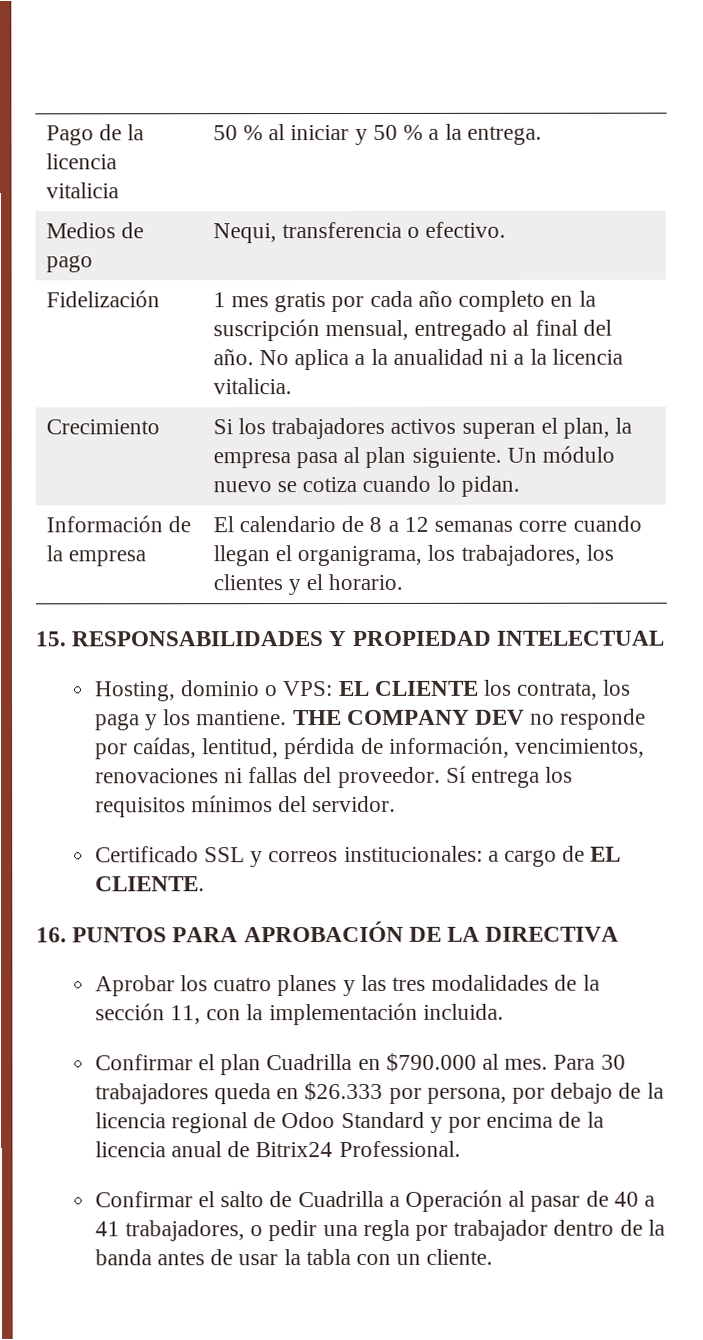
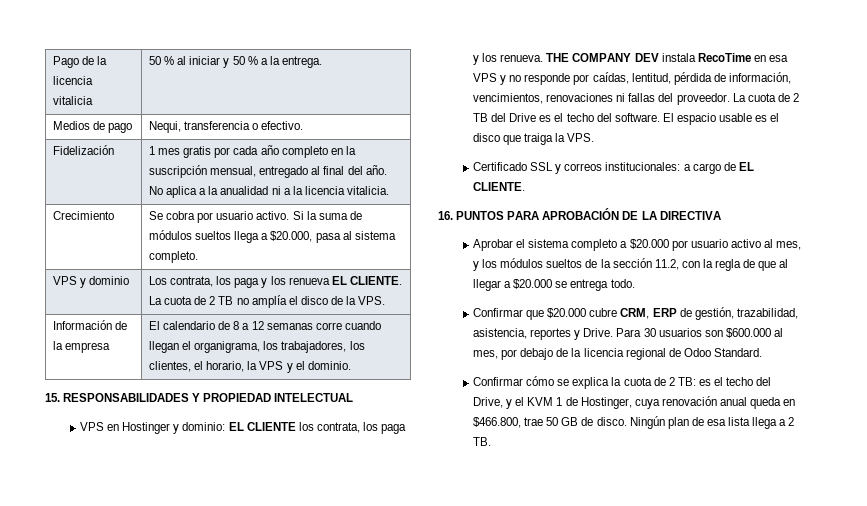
- Crecimiento | Si los trabajadores activos superan el plan, la empresa pasa al plan siguiente. Un módulo nuevo se cotiza cuando lo pidan.
+ Crecimiento | Se cobra por usuario activo. Si la suma de módulos sueltos llega a $20.000, pasa al sistema completo.
+ VPS y dominio | Los contrata, los paga y los renueva EL CLIENTE. La cuota de 2 TB no amplía el disco de la VPS.
- Información de la empresa | El calendario de 8 a 12 semanas corre cuando llegan el organigrama, los trabajadores, los clientes y el horario.
+ Información de la empresa | El calendario de 8 a 12 semanas corre cuando llegan el organigrama, los trabajadores, los clientes, el horario, la VPS y el dominio.
- Hosting, dominio o VPS: EL CLIENTE los contrata, los paga y los mantiene.
+ VPS en Hostinger y dominio: EL CLIENTE los contrata, los paga y los renueva.
- THE COMPANY DEV no responde por caídas, lentitud, pérdida de información, vencimientos, renovaciones ni fallas del proveedor.
+ THE COMPANY DEV instala RecoTime en esa VPS y no responde por caídas, lentitud, pérdida de información, vencimientos, renovaciones ni fallas del proveedor.
- Sí entrega los requisitos mínimos del servidor.
+ La cuota de 2 TB del Drive es el techo del software. El espacio usable es el disco que traiga la VPS.
- Aprobar los cuatro planes y las tres modalidades de la sección 11, con la implementación incluida.
- Confirmar el plan Cuadrilla en $790.000 al mes. Para 30 trabajadores queda en $26.333 por persona, por debajo de la licencia regional de Odoo Standard y por encima de la licencia anual de Bitrix24 Professional.
- Confirmar el salto de Cuadrilla a Operación al pasar de 40 a 41 trabajadores, o pedir una regla por trabajador dentro de la banda antes de usar la tabla con un cliente.
+ Aprobar el sistema completo a $20.000 por usuario activo al mes, y los módulos sueltos de la sección 11.2, con la regla de que al llegar a $20.000 se entrega todo.
+ Confirmar que $20.000 cubre CRM, ERP de gestión, trazabilidad, asistencia, reportes y Drive. Para 30 usuarios son $600.000 al mes, por debajo de la licencia regional de Odoo Standard.
+ Confirmar cómo se explica la cuota de 2 TB: es el techo del Drive, y el KVM 1 de Hostinger, cuya renovación anual queda en $466.800, trae 50 GB de disco. Ningún plan de esa lista llega a 2 TB.

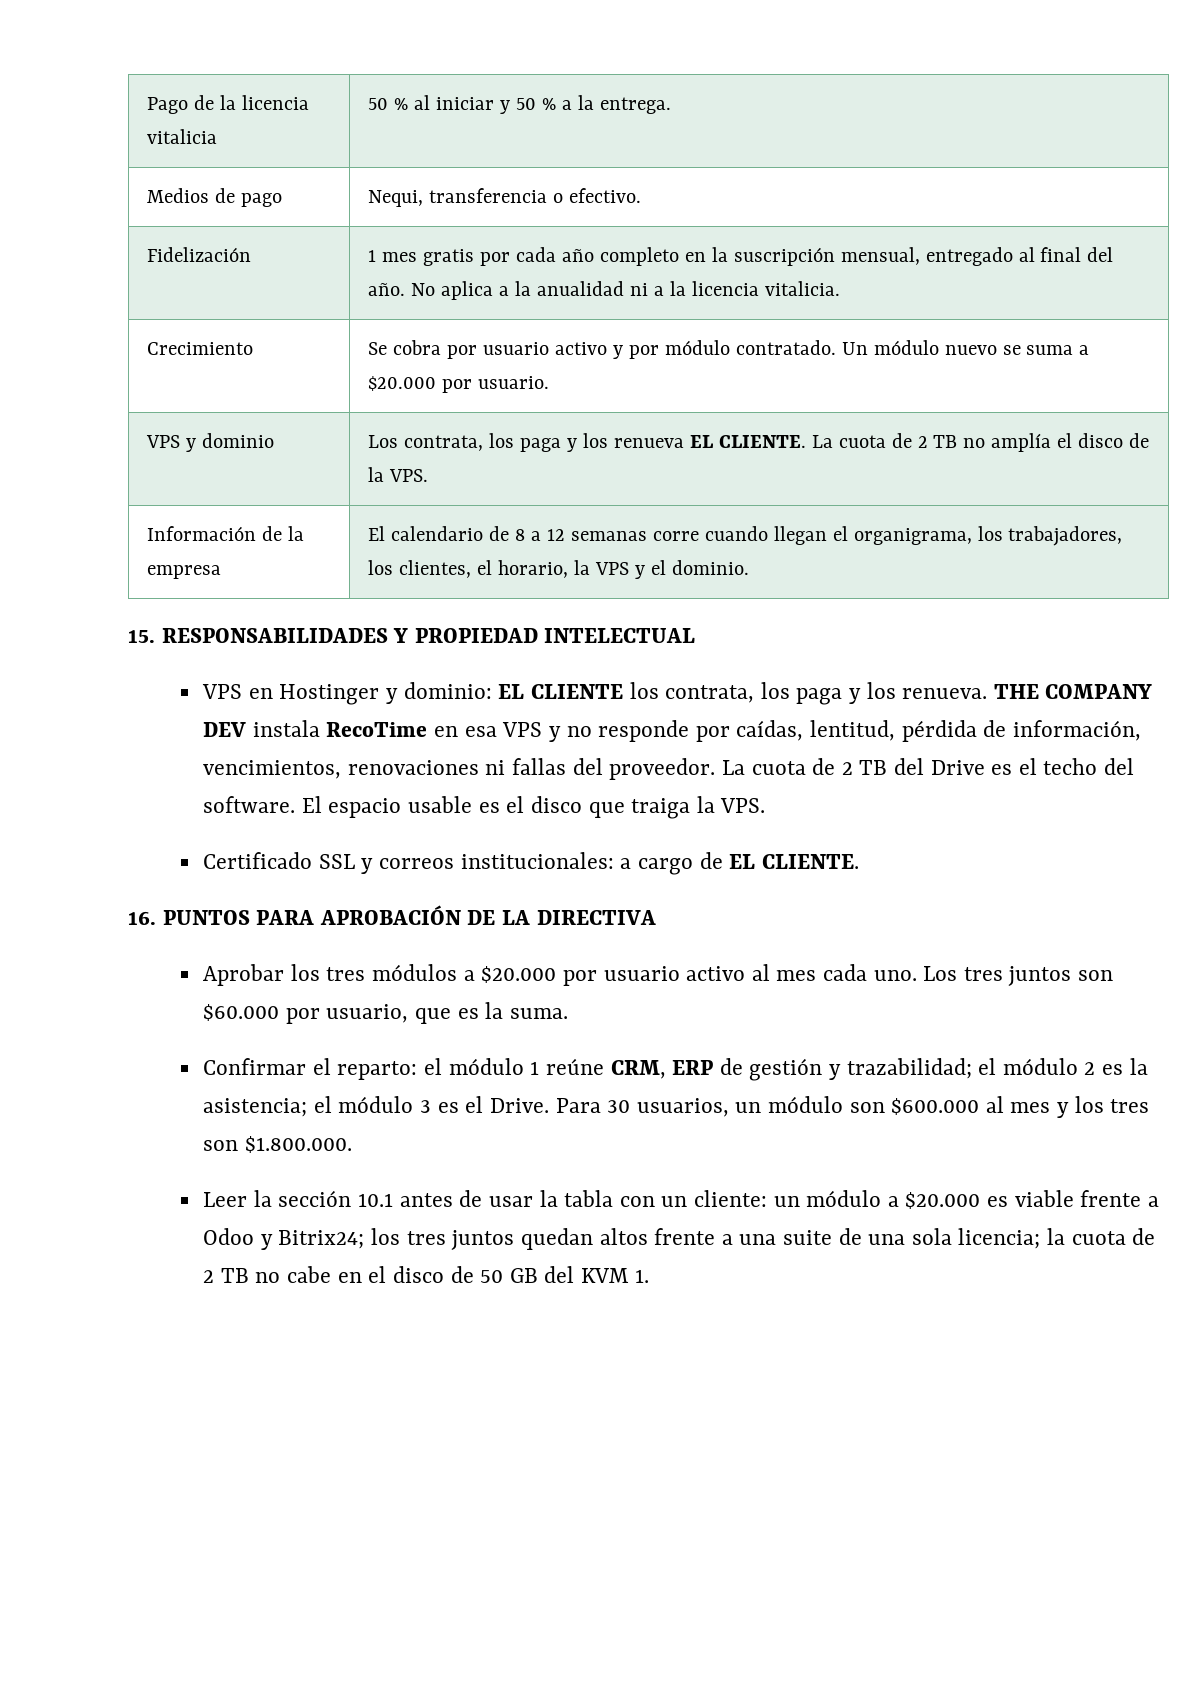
- Crecimiento | Se cobra por usuario activo. Si la suma de módulos sueltos llega a $20.000, pasa al sistema completo.
+ Crecimiento | Se cobra por usuario activo y por módulo contratado. Un módulo nuevo se suma a $20.000 por usuario.
- Aprobar el sistema completo a $20.000 por usuario activo al mes, y los módulos sueltos de la sección 11.2, con la regla de que al llegar a $20.000 se entrega todo.
- Confirmar que $20.000 cubre CRM, ERP de gestión, trazabilidad, asistencia, reportes y Drive. Para 30 usuarios son $600.000 al mes, por debajo de la licencia regional de Odoo Standard.
- Confirmar cómo se explica la cuota de 2 TB: es el techo del Drive, y el KVM 1 de Hostinger, cuya renovación anual queda en $466.800, trae 50 GB de disco. Ningún plan de esa lista llega a 2 TB.
+ Aprobar los tres módulos a $20.000 por usuario activo al mes cada uno. Los tres juntos son $60.000 por usuario, que es la suma.
+ Confirmar el reparto: el módulo 1 reúne CRM, ERP de gestión y trazabilidad; el módulo 2 es la asistencia; el módulo 3 es el Drive. Para 30 usuarios, un módulo son $600.000 al mes y los tres son $1.800.000.
+ Leer la sección 10.1 antes de usar la tabla con un cliente: un módulo a $20.000 es viable frente a Odoo y Bitrix24; los tres juntos quedan altos frente a una suite de una sola licencia; la cuota de 2 TB no cabe en el disco de 50 GB del KVM 1.

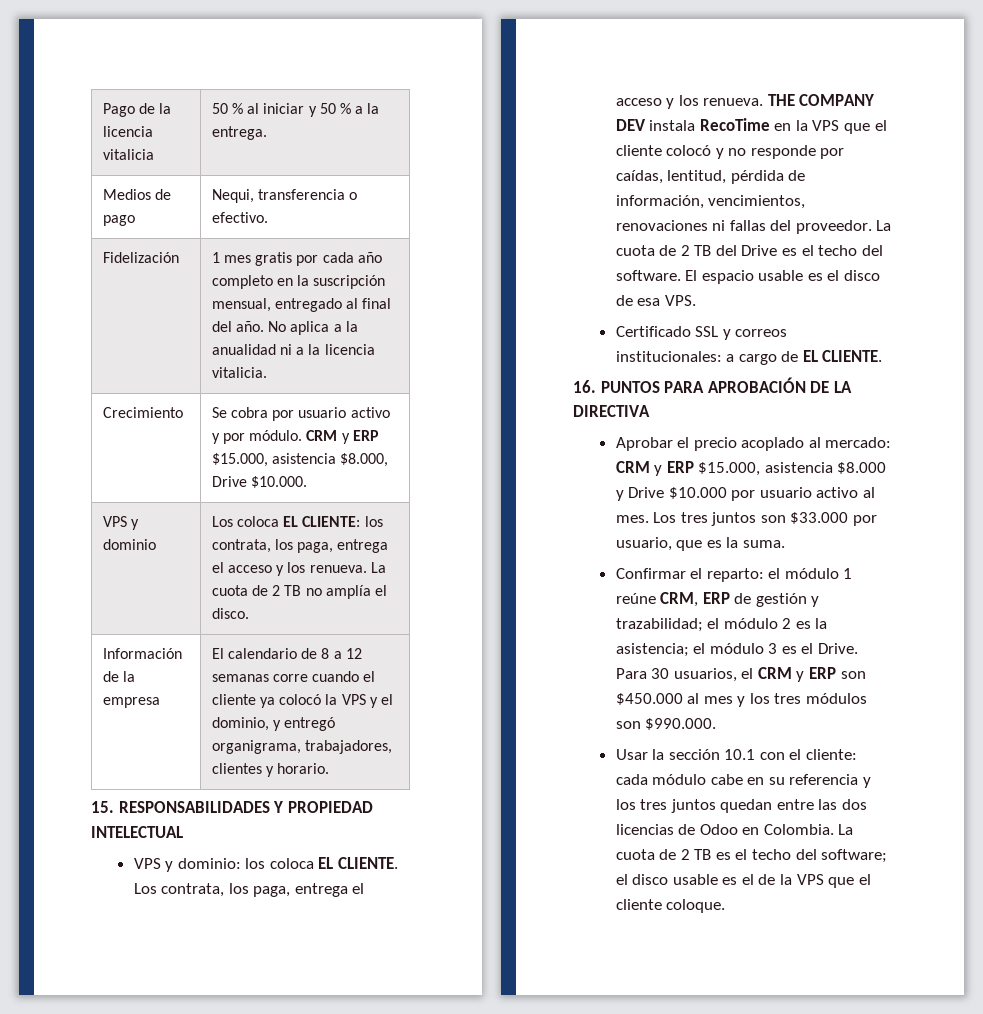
- Crecimiento | Se cobra por usuario activo y por módulo contratado. Un módulo nuevo se suma a $20.000 por usuario.
- VPS y dominio | Los contrata, los paga y los renueva EL CLIENTE. La cuota de 2 TB no amplía el disco de la VPS.
+ Crecimiento | Se cobra por usuario activo y por módulo. CRM y ERP $15.000, asistencia $8.000, Drive $10.000.
+ VPS y dominio | Los coloca EL CLIENTE: los contrata, los paga, entrega el acceso y los renueva. La cuota de 2 TB no amplía el disco.
- Información de la empresa | El calendario de 8 a 12 semanas corre cuando llegan el organigrama, los trabajadores, los clientes, el horario, la VPS y el dominio.
+ Información de la empresa | El calendario de 8 a 12 semanas corre cuando el cliente ya colocó la VPS y el dominio, y entregó organigrama, trabajadores, clientes y horario.
- VPS en Hostinger y dominio: EL CLIENTE los contrata, los paga y los renueva.
+ VPS y dominio: los coloca EL CLIENTE. Los contrata, los paga, entrega el acceso y los renueva.
- THE COMPANY DEV instala RecoTime en esa VPS y no responde por caídas, lentitud, pérdida de información, vencimientos, renovaciones ni fallas del proveedor.
+ THE COMPANY DEV instala RecoTime en la VPS que el cliente colocó y no responde por caídas, lentitud, pérdida de información, vencimientos, renovaciones ni fallas del proveedor.
- El espacio usable es el disco que traiga la VPS.
+ El espacio usable es el disco de esa VPS.
- Aprobar los tres módulos a $20.000 por usuario activo al mes cada uno.
+ Aprobar el precio acoplado al mercado: CRM y ERP $15.000, asistencia $8.000 y Drive $10.000 por usuario activo al mes.
- Los tres juntos son $60.000 por usuario, que es la suma.
+ Los tres juntos son $33.000 por usuario, que es la suma.
- Para 30 usuarios, un módulo son $600.000 al mes y los tres son $1.800.000.
- Leer la sección 10.1 antes de usar la tabla con un cliente: un módulo a $20.000 es viable frente a Odoo y Bitrix24; los tres juntos quedan altos frente a una suite de una sola licencia; la cuota de 2 TB no cabe en el disco de 50 GB del KVM 1.
+ Para 30 usuarios, el CRM y ERP son $450.000 al mes y los tres módulos son $990.000.
+ Usar la sección 10.1 con el cliente: cada módulo cabe en su referencia y los tres juntos quedan entre las dos licencias de Odoo en Colombia. La cuota de 2 TB es el techo del software; el disco usable es el de la VPS que el cliente coloque.

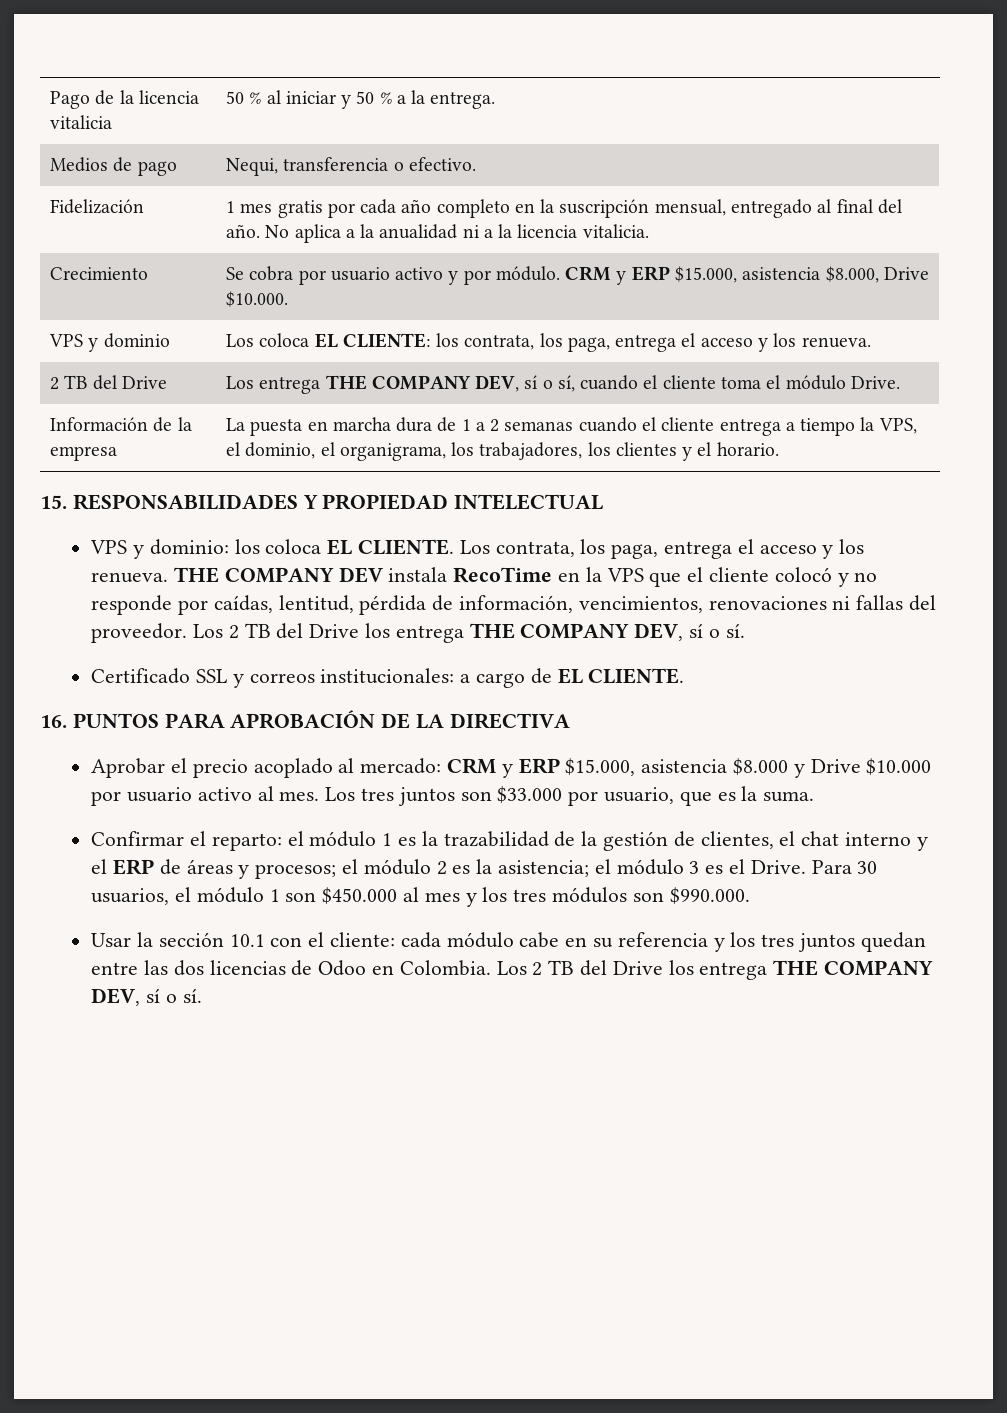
- VPS y dominio | Los coloca EL CLIENTE: los contrata, los paga, entrega el acceso y los renueva. La cuota de 2 TB no amplía el disco.
- Información de la empresa | El calendario de 8 a 12 semanas corre cuando el cliente ya colocó la VPS y el dominio, y entregó organigrama, trabajadores, clientes y horario.
+ VPS y dominio | Los coloca EL CLIENTE: los contrata, los paga, entrega el acceso y los renueva.
+ 2 TB del Drive | Los entrega THE COMPANY DEV, sí o sí, cuando el cliente toma el módulo Drive.
+ Información de la empresa | La puesta en marcha dura de 1 a 2 semanas cuando el cliente entrega a tiempo la VPS, el dominio, el organigrama, los trabajadores, los clientes y el horario.
- THE COMPANY DEV instala RecoTime en la VPS que el cliente colocó y no responde por caídas, lentitud, pérdida de información, vencimientos, renovaciones ni fallas del proveedor. La cuota de 2 TB del Drive es el techo del software. El espacio usable es el disco de esa VPS.
+ THE COMPANY DEV instala RecoTime en la VPS que el cliente colocó y no responde por caídas, lentitud, pérdida de información, vencimientos, renovaciones ni fallas del proveedor. Los 2 TB del Drive los entrega THE COMPANY DEV, sí o sí.
- Confirmar el reparto: el módulo 1 reúne CRM, ERP de gestión y trazabilidad; el módulo 2 es la asistencia; el módulo 3 es el Drive.
+ Confirmar el reparto: el módulo 1 es la trazabilidad de la gestión de clientes, el chat interno y el ERP de áreas y procesos; el módulo 2 es la asistencia; el módulo 3 es el Drive.
- Para 30 usuarios, el CRM y ERP son $450.000 al mes y los tres módulos son $990.000.
+ Para 30 usuarios, el módulo 1 son $450.000 al mes y los tres módulos son $990.000.
- Usar la sección 10.1 con el cliente: cada módulo cabe en su referencia y los tres juntos quedan entre las dos licencias de Odoo en Colombia. La cuota de 2 TB es el techo del software; el disco usable es el de la VPS que el cliente coloque.
+ Usar la sección 10.1 con el cliente: cada módulo cabe en su referencia y los tres juntos quedan entre las dos licencias de Odoo en Colombia. Los 2 TB del Drive los entrega THE COMPANY DEV, sí o sí.

